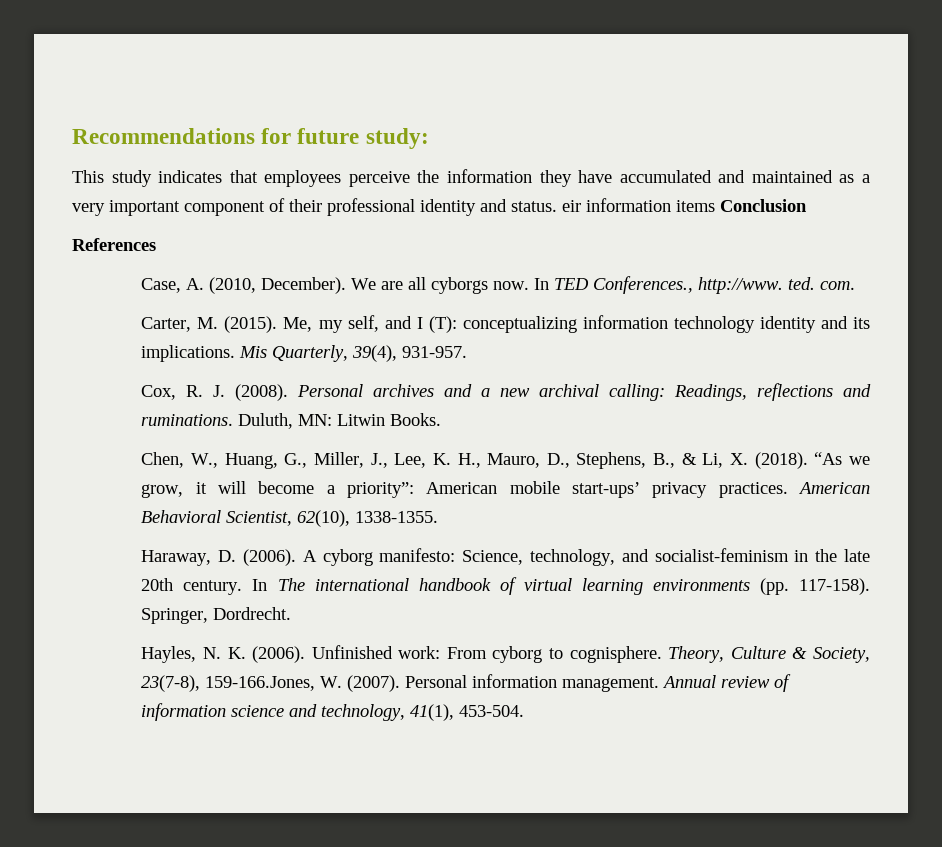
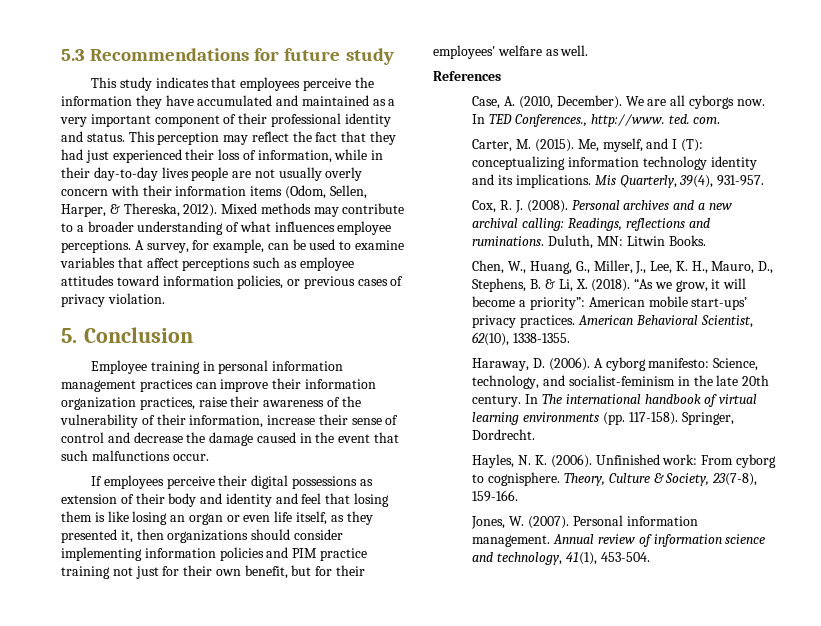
- Recommendations for future study:
+ 5.3 Recommendations for future study
- This study indicates that employees perceive the information they have accumulated and maintained as a very important component of their professional identity and status. eir information items Conclusion
+ This study indicates that employees perceive the information they have accumulated and maintained as a very important component of their professional identity and status. This perception may reflect the fact that they had just experienced their loss of information, while in their day-to-day lives people are not usually overly concern with their information items (Odom, Sellen, Harper, & Thereska, 2012). Mixed methods may contribute to a broader understanding of what influences employee perceptions. A survey, for example, can be used to examine variables that affect perceptions such as employee attitudes toward information policies, or previous cases of privacy violation.
+ 5. Conclusion
+ Employee training in personal information management practices can improve their information organization practices, raise their awareness of the vulnerability of their information, increase their sense of control and decrease the damage caused in the event that such malfunctions occur.
+ If employees perceive their digital possessions as extension of their body and identity and feel that losing them is like losing an organ or even life itself, as they presented it, then organizations should consider implementing information policies and PIM practice training not just for their own benefit, but for their employees' welfare as well.
- Me, my self, and I (T): conceptualizing information technology identity and its implications.
+ Me, myself, and I (T): conceptualizing information technology identity and its implications.
- Chen, W., Huang, G., Miller, J., Lee, K. H., Mauro, D., Stephens, B., & Li, X. (2018).
+ Chen, W., Huang, G., Miller, J., Lee, K. H., Mauro, D., Stephens, B. & Li, X. (2018).
- Theory, Culture & Society, 23(7-8), 159-166.Jones, W. (2007).
+ Theory, Culture & Society, 23(7-8), 159-166.
+ Jones, W. (2007).

